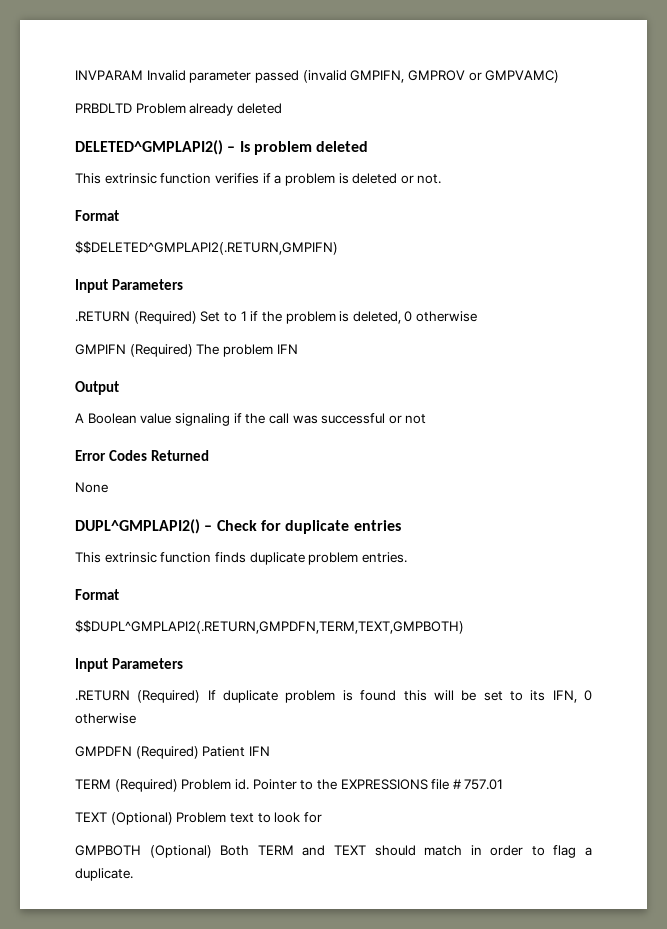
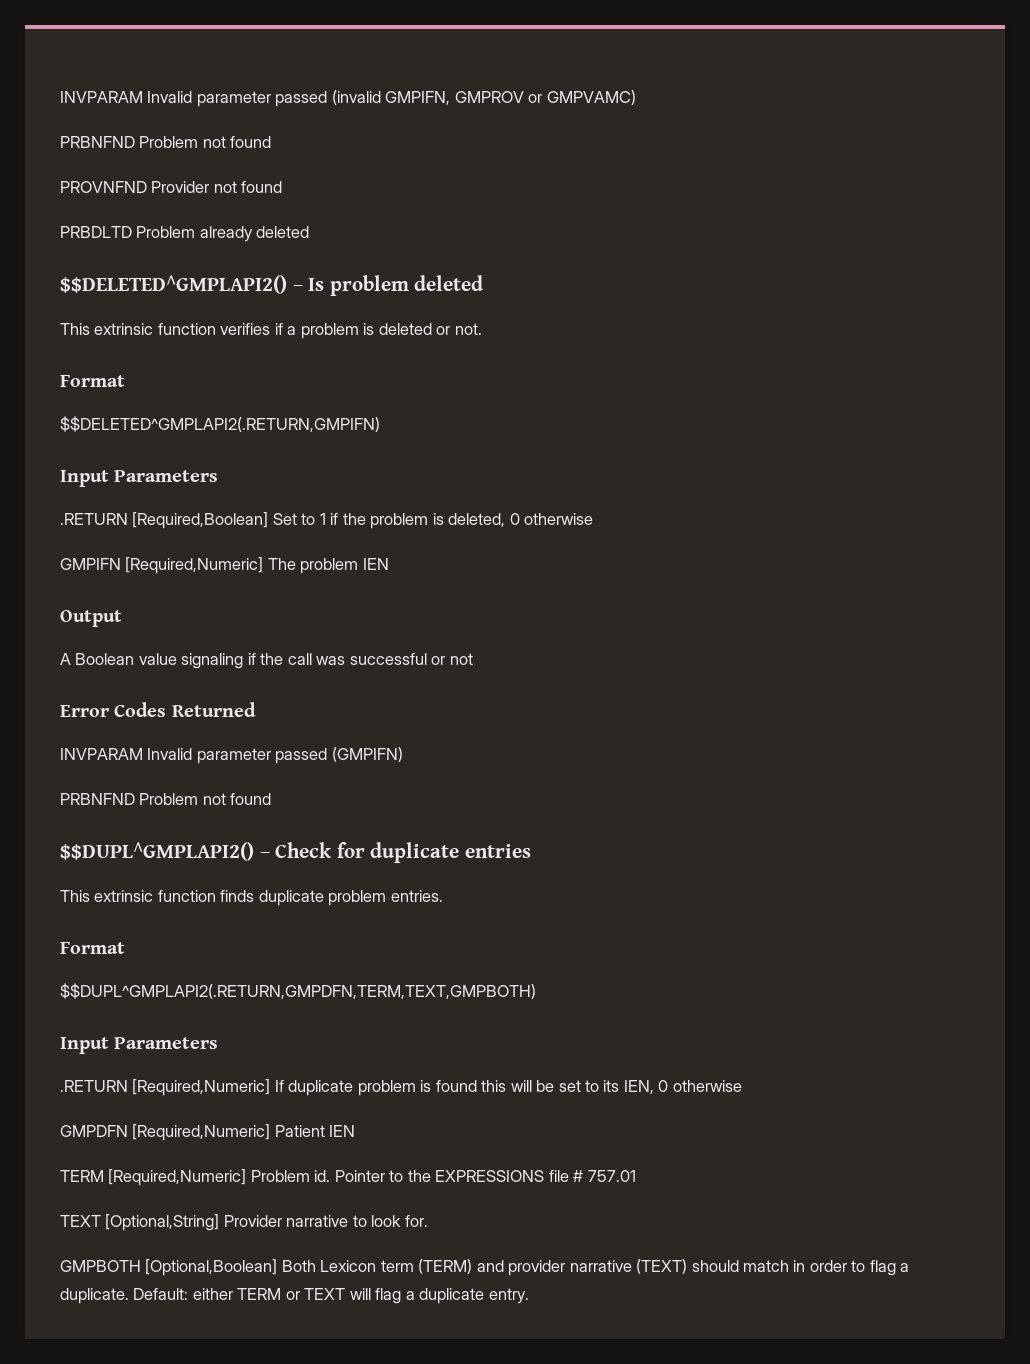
  INVPARAM Invalid parameter passed (invalid GMPIFN, GMPROV or GMPVAMC)
+ PRBNFND Problem not found
+ PROVNFND Provider not found
- DELETED^GMPLAPI2() – Is problem deleted
+ $$DELETED^GMPLAPI2() – Is problem deleted
- .RETURN (Required) Set to 1 if the problem is deleted, 0 otherwise
+ .RETURN [Required,Boolean] Set to 1 if the problem is deleted, 0 otherwise
- GMPIFN (Required) The problem IFN
+ GMPIFN [Required,Numeric] The problem IEN
- None
- DUPL^GMPLAPI2() – Check for duplicate entries
+ INVPARAM Invalid parameter passed (GMPIFN)
+ PRBNFND Problem not found
+ $$DUPL^GMPLAPI2() – Check for duplicate entries
- .RETURN (Required) If duplicate problem is found this will be set to its IFN, 0 otherwise
+ .RETURN [Required,Numeric] If duplicate problem is found this will be set to its IEN, 0 otherwise
- GMPDFN (Required) Patient IFN
- TERM (Required) Problem id.
+ GMPDFN [Required,Numeric] Patient IEN
+ TERM [Required,Numeric] Problem id.
- TEXT (Optional) Problem text to look for
+ TEXT [Optional,String] Provider narrative to look for.
- GMPBOTH (Optional) Both TERM and TEXT should match in order to flag a duplicate.
+ GMPBOTH [Optional,Boolean] Both Lexicon term (TERM) and provider narrative (TEXT) should match in order to flag a duplicate.
+ Default: either TERM or TEXT will flag a duplicate entry.

